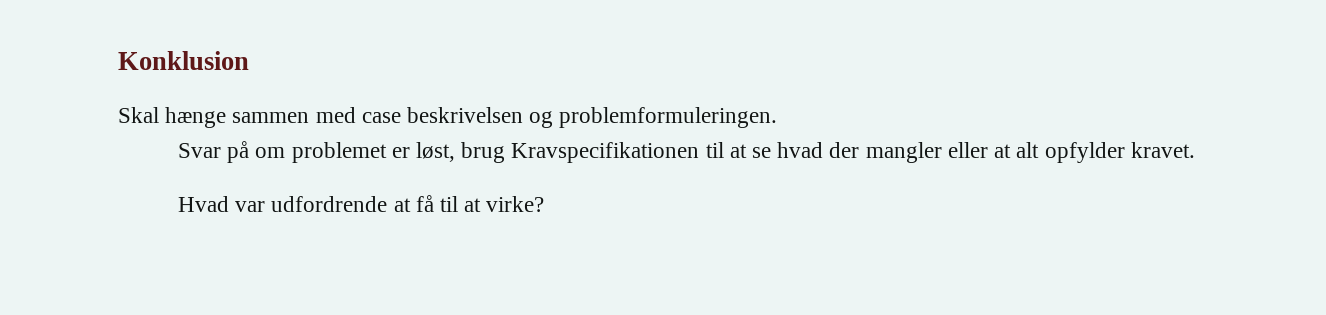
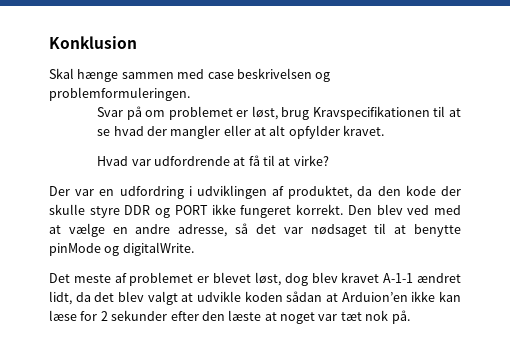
+ Der var en udfordring i udviklingen af produktet, da den kode der skulle styre DDR og PORT ikke fungeret korrekt. Den blev ved med at vælge en andre adresse, så det var nødsaget til at benytte pinMode og digitalWrite.
+ Det meste af problemet er blevet løst, dog blev kravet A-1-1 ændret lidt, da det blev valgt at udvikle koden sådan at Arduion’en ikke kan læse for 2 sekunder efter den læste at noget var tæt nok på.

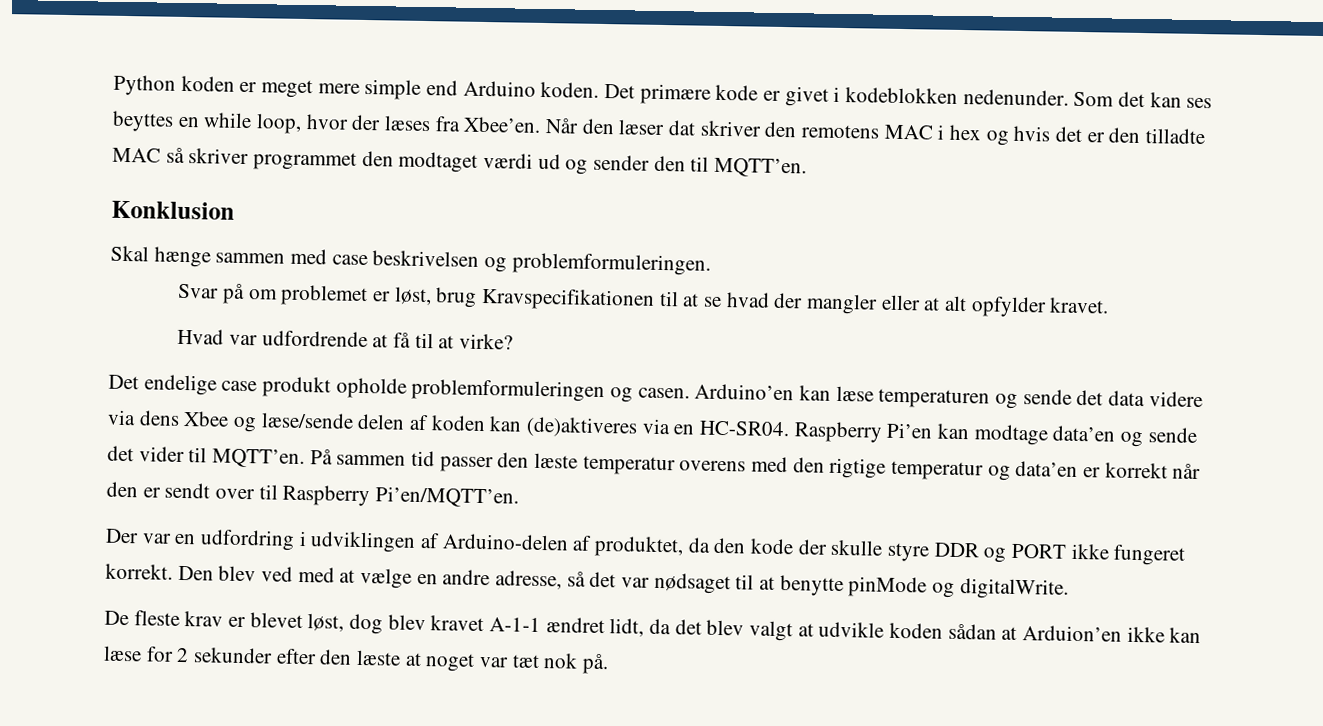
+ Python koden er meget mere simple end Arduino koden. Det primære kode er givet i kodeblokken nedenunder. Som det kan ses beyttes en while loop, hvor der læses fra Xbee’en. Når den læser dat skriver den remotens MAC i hex og hvis det er den tilladte MAC så skriver programmet den modtaget værdi ud og sender den til MQTT’en.
+ Det endelige case produkt opholde problemformuleringen og casen. Arduino’en kan læse temperaturen og sende det data videre via dens Xbee og læse/sende delen af koden kan (de)aktiveres via en HC-SR04. Raspberry Pi’en kan modtage data’en og sende det vider til MQTT’en. På sammen tid passer den læste temperatur overens med den rigtige temperatur og data’en er korrekt når den er sendt over til Raspberry Pi’en/MQTT’en.
- Der var en udfordring i udviklingen af produktet, da den kode der skulle styre DDR og PORT ikke fungeret korrekt.
+ Der var en udfordring i udviklingen af Arduino-delen af produktet, da den kode der skulle styre DDR og PORT ikke fungeret korrekt.
- Det meste af problemet er blevet løst, dog blev kravet A-1-1 ændret lidt, da det blev valgt at udvikle koden sådan at Arduion’en ikke kan læse for 2 sekunder efter den læste at noget var tæt nok på.
+ De fleste krav er blevet løst, dog blev kravet A-1-1 ændret lidt, da det blev valgt at udvikle koden sådan at Arduion’en ikke kan læse for 2 sekunder efter den læste at noget var tæt nok på.

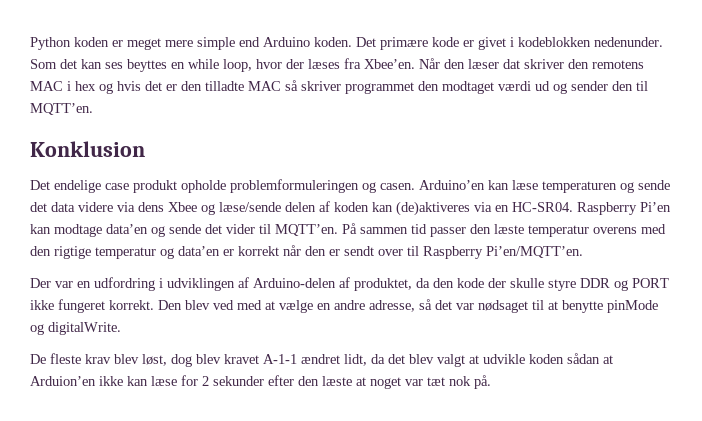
- Skal hænge sammen med case beskrivelsen og problemformuleringen.
- Svar på om problemet er løst, brug Kravspecifikationen til at se hvad der mangler eller at alt opfylder kravet.
- Hvad var udfordrende at få til at virke?
- De fleste krav er blevet løst, dog blev kravet A-1-1 ændret lidt, da det blev valgt at udvikle koden sådan at Arduion’en ikke kan læse for 2 sekunder efter den læste at noget var tæt nok på.
+ De fleste krav blev løst, dog blev kravet A-1-1 ændret lidt, da det blev valgt at udvikle koden sådan at Arduion’en ikke kan læse for 2 sekunder efter den læste at noget var tæt nok på.

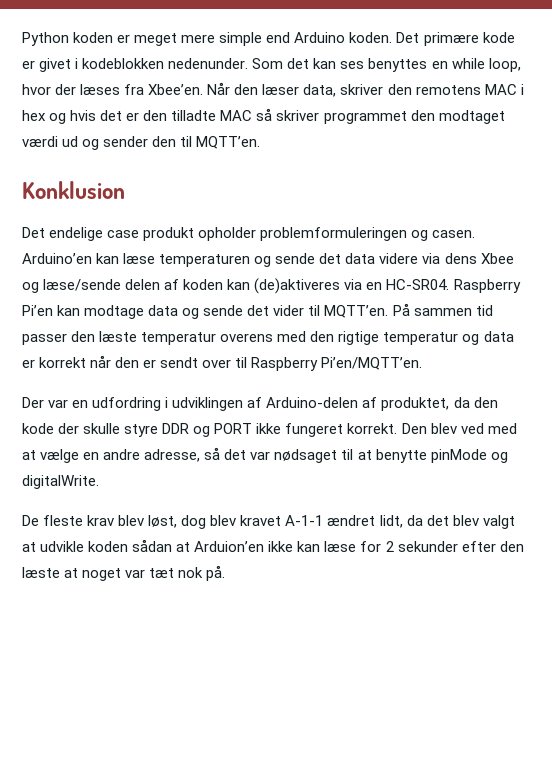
- Som det kan ses beyttes en while loop, hvor der læses fra Xbee’en.
+ Som det kan ses benyttes en while loop, hvor der læses fra Xbee’en.
- Når den læser dat skriver den remotens MAC i hex og hvis det er den tilladte MAC så skriver programmet den modtaget værdi ud og sender den til MQTT’en.
+ Når den læser data, skriver den remotens MAC i hex og hvis det er den tilladte MAC så skriver programmet den modtaget værdi ud og sender den til MQTT’en.
- Det endelige case produkt opholde problemformuleringen og casen.
+ Det endelige case produkt opholder problemformuleringen og casen.
- Raspberry Pi’en kan modtage data’en og sende det vider til MQTT’en.
+ Raspberry Pi’en kan modtage data og sende det vider til MQTT’en.
- På sammen tid passer den læste temperatur overens med den rigtige temperatur og data’en er korrekt når den er sendt over til Raspberry Pi’en/MQTT’en.
+ På sammen tid passer den læste temperatur overens med den rigtige temperatur og data er korrekt når den er sendt over til Raspberry Pi’en/MQTT’en.

